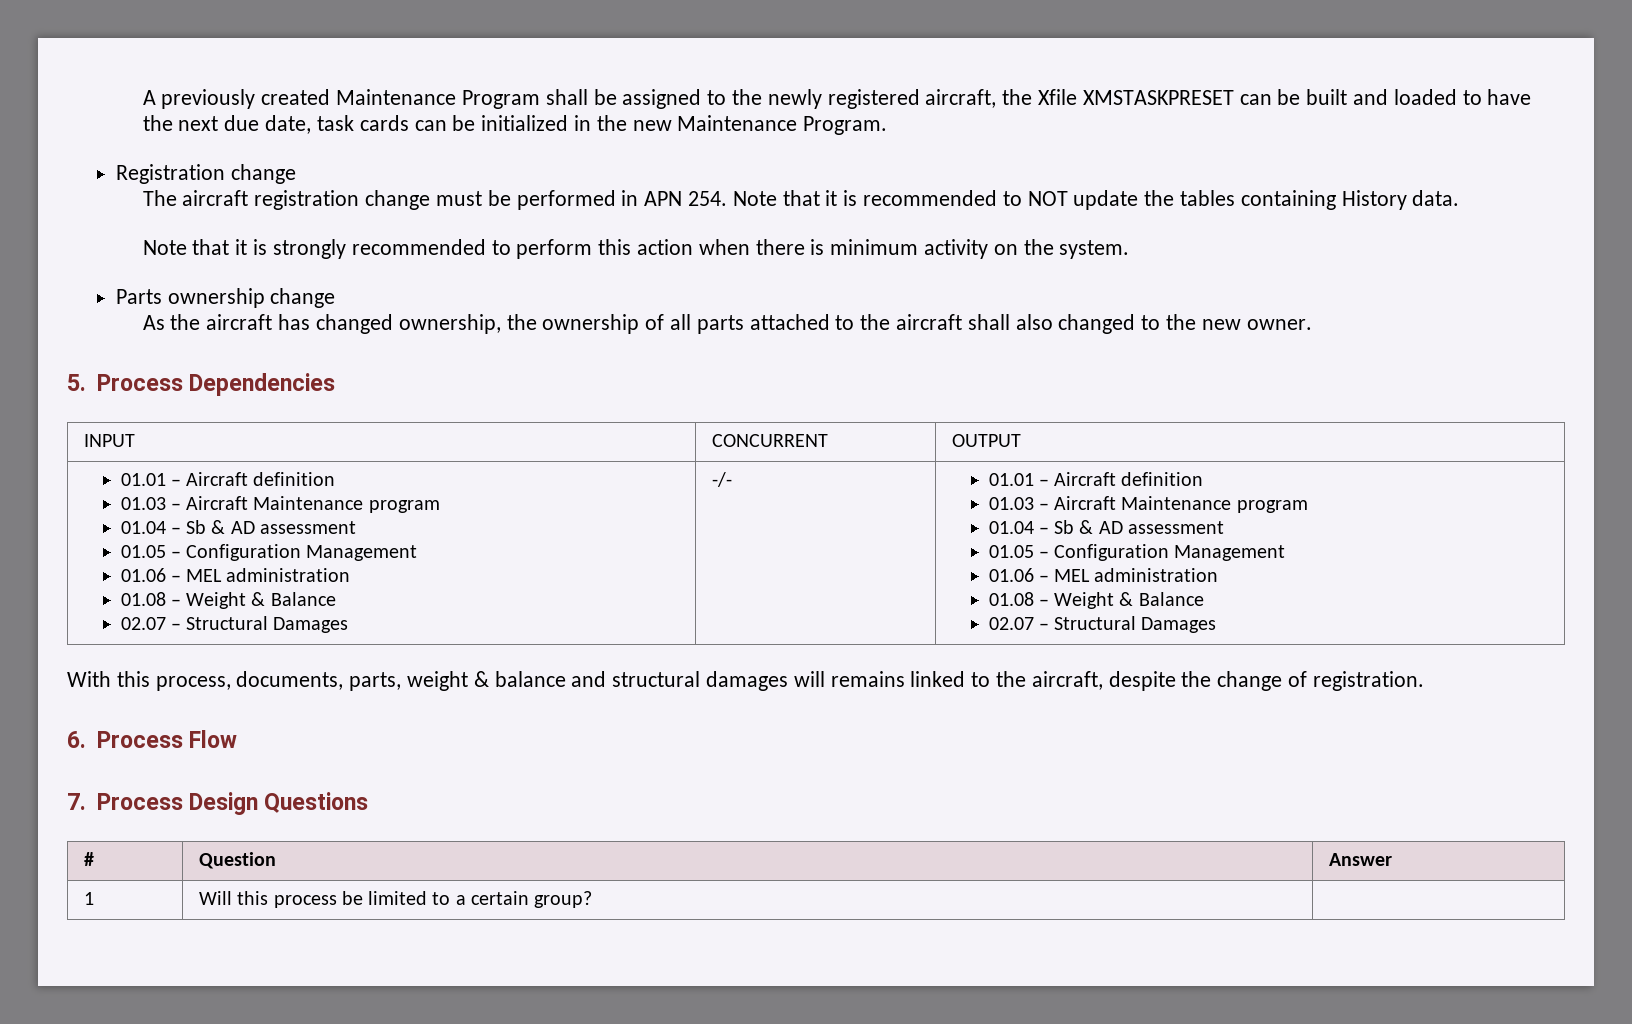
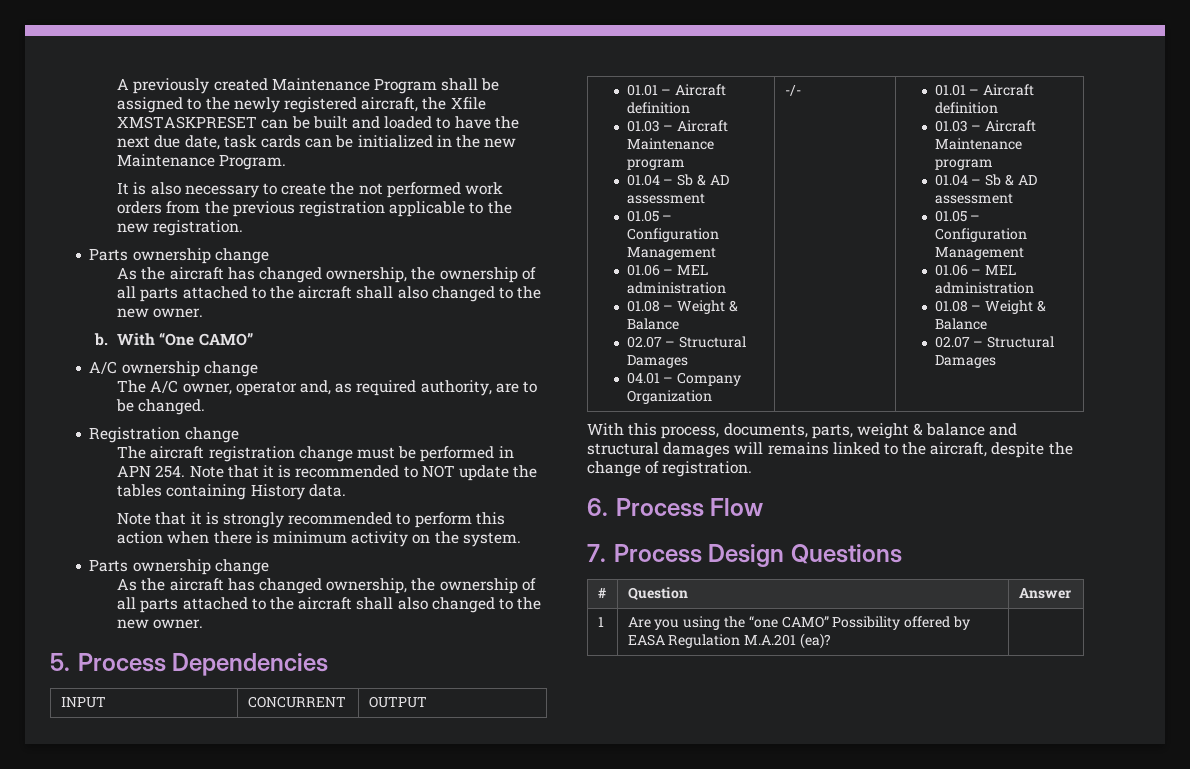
+ It is also necessary to create the not performed work orders from the previous registration applicable to the new registration.
+ Parts ownership change
+ As the aircraft has changed ownership, the ownership of all parts attached to the aircraft shall also changed to the new owner.
+ b. With “One CAMO”
+ A/C ownership change
+ The A/C owner, operator and, as required authority, are to be changed.
+ 04.01 – Company Organization
- 1 | Will this process be limited to a certain group? |
+ 1 | Are you using the “one CAMO” Possibility offered by EASA Regulation M.A.201 (ea)? |

